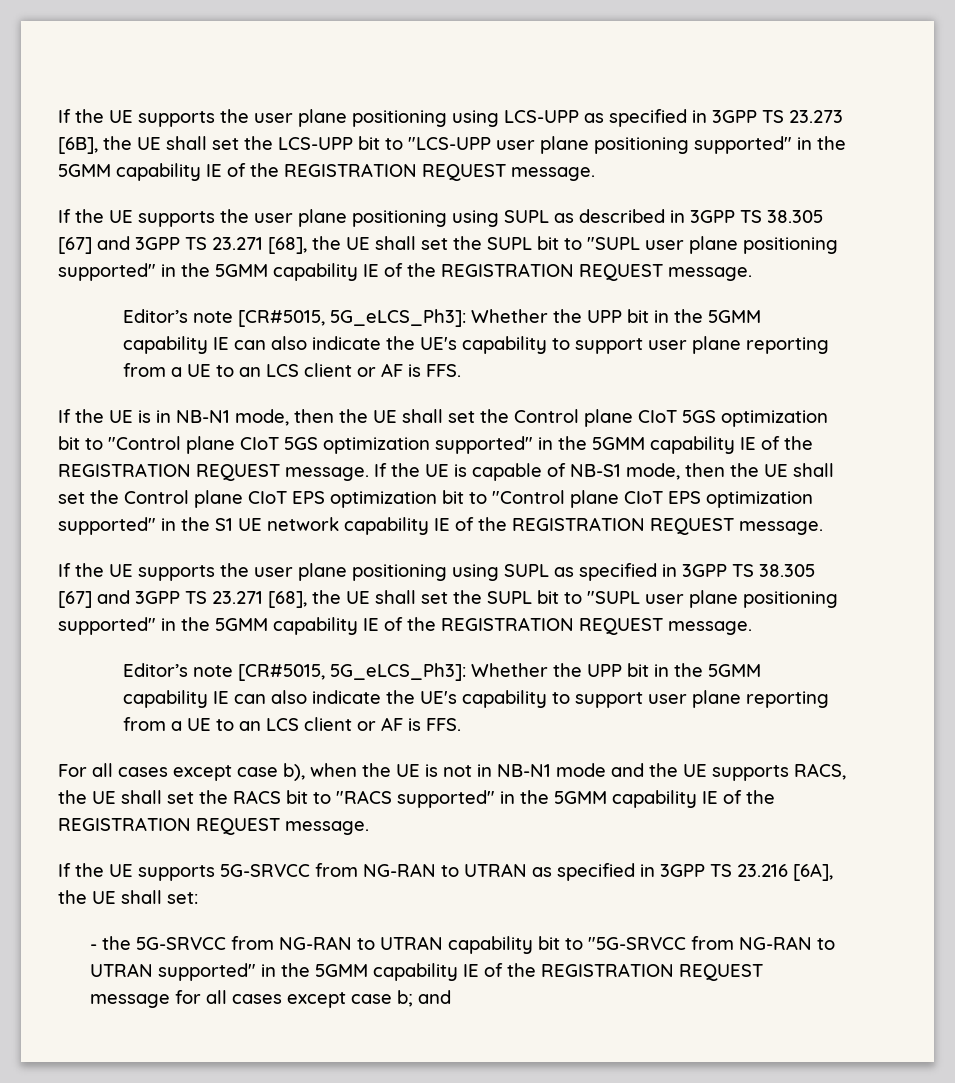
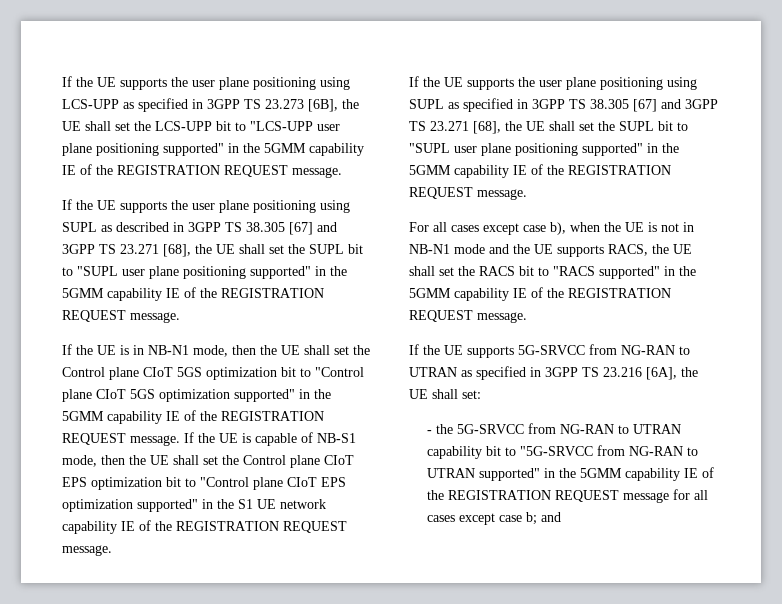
  If the UE supports the user plane positioning using SUPL as described in 3GPP TS 38.305 [67] and 3GPP TS 23.271 [68], the UE shall set the SUPL bit to "SUPL user plane positioning supported" in the 5GMM capability IE of the REGISTRATION REQUEST message.
- Editor’s note [CR#5015, 5G_eLCS_Ph3]: Whether the UPP bit in the 5GMM capability IE can also indicate the UE's capability to support user plane reporting from a UE to an LCS client or AF is FFS.
  If the UE supports the user plane positioning using SUPL as specified in 3GPP TS 38.305 [67] and 3GPP TS 23.271 [68], the UE shall set the SUPL bit to "SUPL user plane positioning supported" in the 5GMM capability IE of the REGISTRATION REQUEST message.
- Editor’s note [CR#5015, 5G_eLCS_Ph3]: Whether the UPP bit in the 5GMM capability IE can also indicate the UE's capability to support user plane reporting from a UE to an LCS client or AF is FFS.

